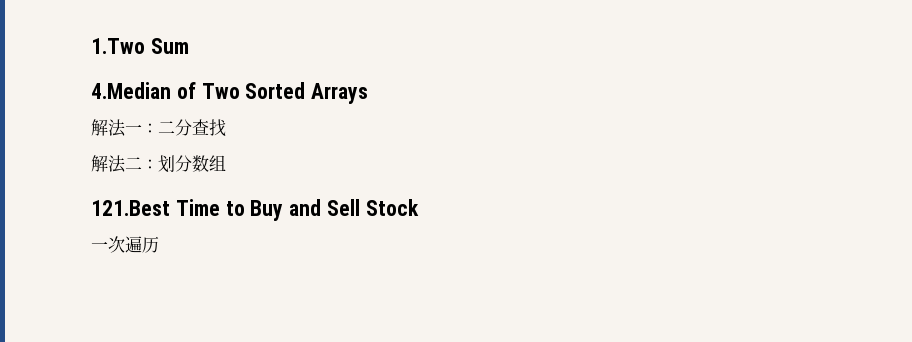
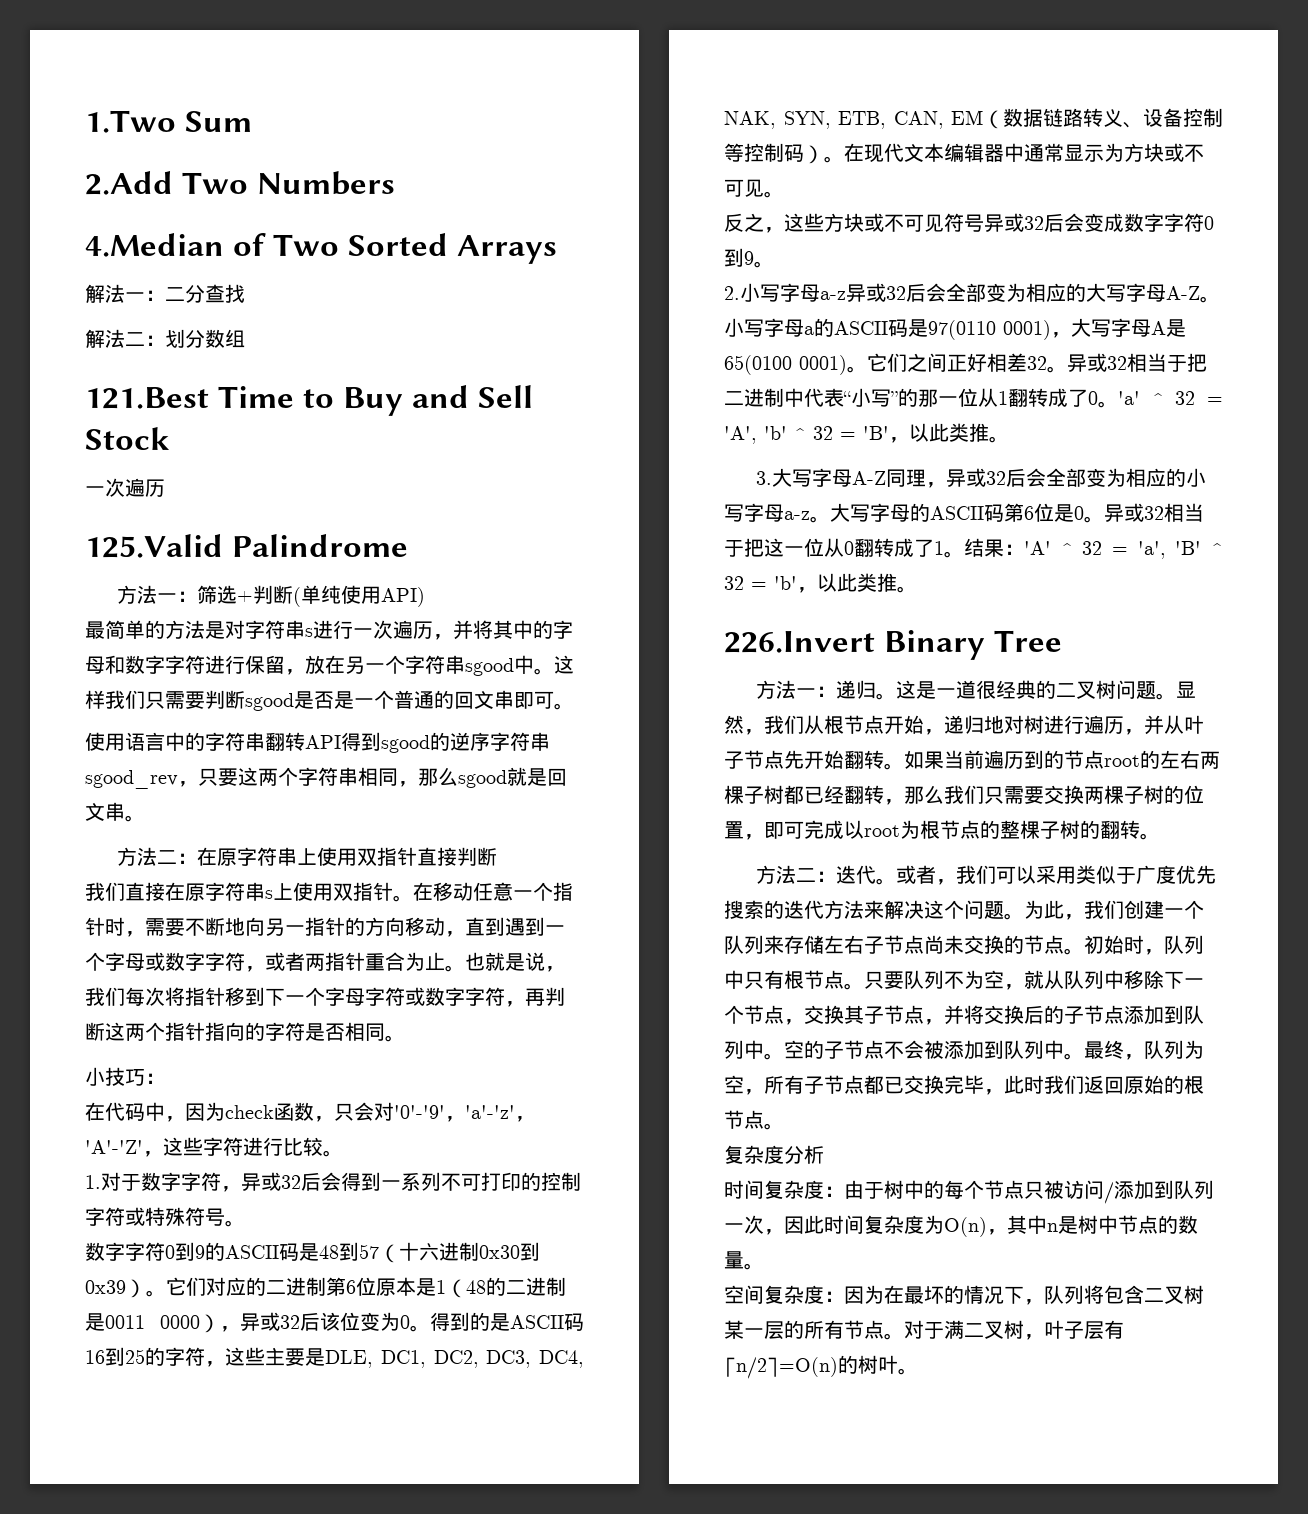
+ 2.Add Two Numbers
+ 125.Valid Palindrome
+ 方法一：筛选+判断(单纯使用API)
+ 最简单的方法是对字符串s进行一次遍历，并将其中的字母和数字字符进行保留，放在另一个字符串sgood中。这样我们只需要判断sgood是否是一个普通的回文串即可。
+ 使用语言中的字符串翻转API得到sgood的逆序字符串sgood_rev，只要这两个字符串相同，那么sgood就是回文串。
+ 方法二：在原字符串上使用双指针直接判断
+ 我们直接在原字符串s上使用双指针。在移动任意一个指针时，需要不断地向另一指针的方向移动，直到遇到一个字母或数字字符，或者两指针重合为止。也就是说，我们每次将指针移到下一个字母字符或数字字符，再判断这两个指针指向的字符是否相同。
+ 小技巧：
+ 在代码中，因为check函数，只会对'0'-'9'，'a'-'z'，'A'-'Z'，这些字符进行比较。
+ 1.对于数字字符，异或32后会得到一系列不可打印的控制字符或特殊符号。
+ 数字字符0到9的ASCII码是48到57（十六进制0x30到0x39）。它们对应的二进制第6位原本是1（48的二进制是0011 0000），异或32后该位变为0。得到的是ASCII码16到25的字符，这些主要是DLE, DC1, DC2, DC3, DC4, NAK, SYN, ETB, CAN, EM（数据链路转义、设备控制等控制码）。在现代文本编辑器中通常显示为方块或不可见。
+ 反之，这些方块或不可见符号异或32后会变成数字字符0到9。
+ 2.小写字母a-z异或32后会全部变为相应的大写字母A-Z。小写字母a的ASCII码是97(0110 0001)，大写字母A是65(0100 0001)。它们之间正好相差32。异或32相当于把二进制中代表“小写”的那一位从1翻转成了0。'a' ^ 32 = 'A', 'b' ^ 32 = 'B'，以此类推。
+ 3.大写字母A-Z同理，异或32后会全部变为相应的小写字母a-z。大写字母的ASCII码第6位是0。异或32相当于把这一位从0翻转成了1。结果：'A' ^ 32 = 'a', 'B' ^ 32 = 'b'，以此类推。
+ 226.Invert Binary Tree
+ 方法一：递归。这是一道很经典的二叉树问题。显然，我们从根节点开始，递归地对树进行遍历，并从叶子节点先开始翻转。如果当前遍历到的节点root的左右两棵子树都已经翻转，那么我们只需要交换两棵子树的位置，即可完成以root为根节点的整棵子树的翻转。
+ 方法二：迭代。或者，我们可以采用类似于广度优先搜索的迭代方法来解决这个问题。为此，我们创建一个队列来存储左右子节点尚未交换的节点。初始时，队列中只有根节点。只要队列不为空，就从队列中移除下一个节点，交换其子节点，并将交换后的子节点添加到队列中。空的子节点不会被添加到队列中。最终，队列为空，所有子节点都已交换完毕，此时我们返回原始的根节点。
+ 复杂度分析
+ 时间复杂度：由于树中的每个节点只被访问/添加到队列一次，因此时间复杂度为O(n)，其中n是树中节点的数量。
+ 空间复杂度：因为在最坏的情况下，队列将包含二叉树某一层的所有节点。对于满二叉树，叶子层有⌈n/2⌉=O(n)的树叶。

